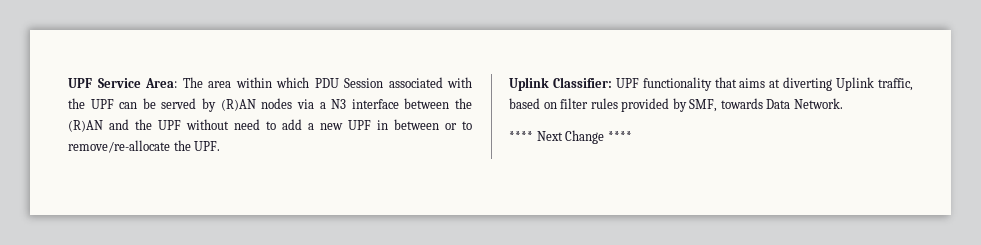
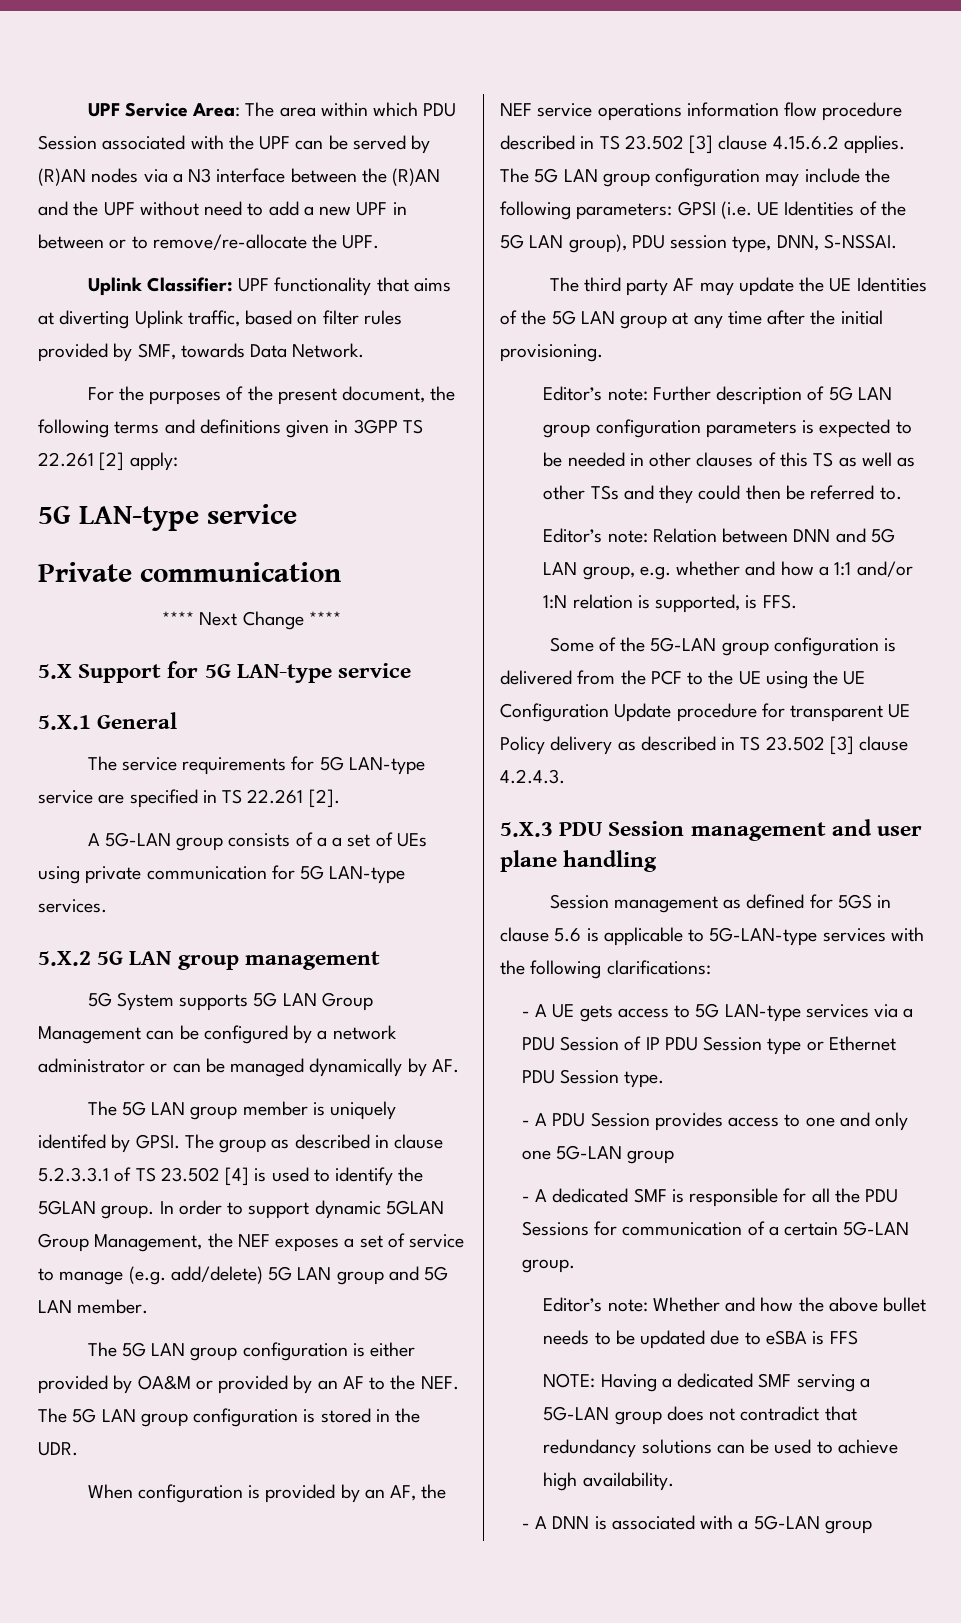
+ For the purposes of the present document, the following terms and definitions given in 3GPP TS 22.261 [2] apply:
+ 5G LAN-type service
+ Private communication
  **** Next Change ****
+ 5.X Support for 5G LAN-type service
+ 5.X.1 General
+ The service requirements for 5G LAN-type service are specified in TS 22.261 [2].
+ A 5G-LAN group consists of a a set of UEs using private communication for 5G LAN-type services.
+ 5.X.2 5G LAN group management
+ 5G System supports 5G LAN Group Management can be configured by a network administrator or can be managed dynamically by AF.
+ The 5G LAN group member is uniquely identifed by GPSI. The group as described in clause 5.2.3.3.1 of TS 23.502 [4] is used to identify the 5GLAN group. In order to support dynamic 5GLAN Group Management, the NEF exposes a set of service to manage (e.g. add/delete) 5G LAN group and 5G LAN member.
+ The 5G LAN group configuration is either provided by OA&M or provided by an AF to the NEF. The 5G LAN group configuration is stored in the UDR.
+ When configuration is provided by an AF, the NEF service operations information flow procedure described in TS 23.502 [3] clause 4.15.6.2 applies. The 5G LAN group configuration may include the following parameters: GPSI (i.e. UE Identities of the 5G LAN group), PDU session type, DNN, S-NSSAI.
+ The third party AF may update the UE Identities of the 5G LAN group at any time after the initial provisioning.
+ Editor’s note: Further description of 5G LAN group configuration parameters is expected to be needed in other clauses of this TS as well as other TSs and they could then be referred to.
+ Editor’s note: Relation between DNN and 5G LAN group, e.g. whether and how a 1:1 and/or 1:N relation is supported, is FFS.
+ Some of the 5G-LAN group configuration is delivered from the PCF to the UE using the UE Configuration Update procedure for transparent UE Policy delivery as described in TS 23.502 [3] clause 4.2.4.3.
+ 5.X.3 PDU Session management and user plane handling
+ Session management as defined for 5GS in clause 5.6 is applicable to 5G-LAN-type services with the following clarifications:
+ - A UE gets access to 5G LAN-type services via a PDU Session of IP PDU Session type or Ethernet PDU Session type.
+ - A PDU Session provides access to one and only one 5G-LAN group
+ - A dedicated SMF is responsible for all the PDU Sessions for communication of a certain 5G-LAN group.
+ Editor’s note: Whether and how the above bullet needs to be updated due to eSBA is FFS
+ NOTE: Having a dedicated SMF serving a 5G-LAN group does not contradict that redundancy solutions can be used to achieve high availability.
+ - A DNN is associated with a 5G-LAN group

